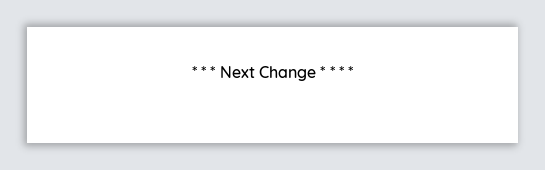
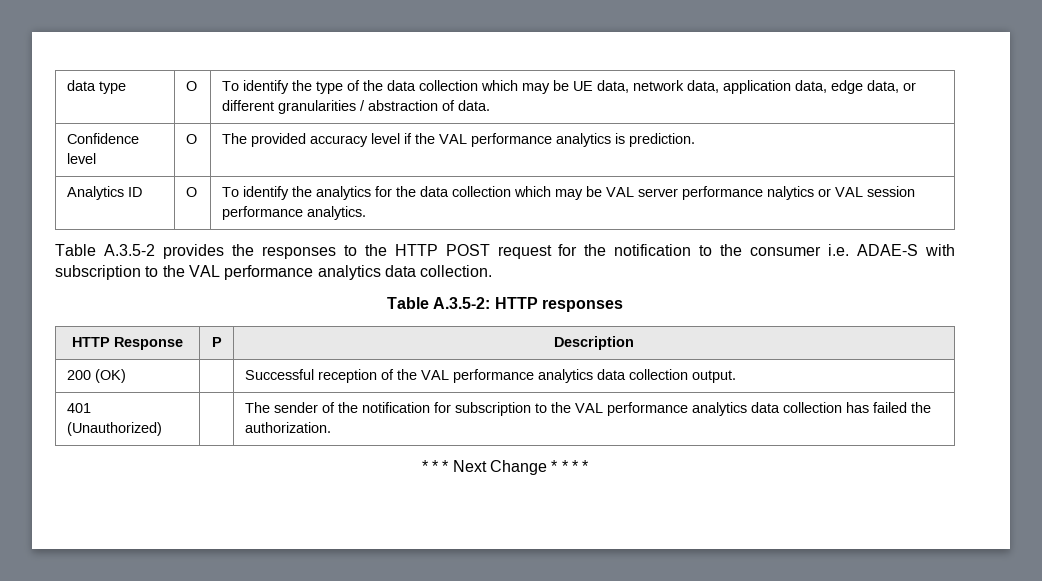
+ data type | O | To identify the type of the data collection which may be UE data, network data, application data, edge data, or different granularities / abstraction of data.
+ Confidence level | O | The provided accuracy level if the VAL performance analytics is prediction.
+ Analytics ID | O | To identify the analytics for the data collection which may be VAL server performance nalytics or VAL session performance analytics.
+ Table A.3.5-2 provides the responses to the HTTP POST request for the notification to the consumer i.e. ADAE-S with subscription to the VAL performance analytics data collection.
+ Table A.3.5-2: HTTP responses
+ HTTP Response | P | Description
+ 200 (OK) | | Successful reception of the VAL performance analytics data collection output.
+ 401 (Unauthorized) | | The sender of the notification for subscription to the VAL performance analytics data collection has failed the authorization.

